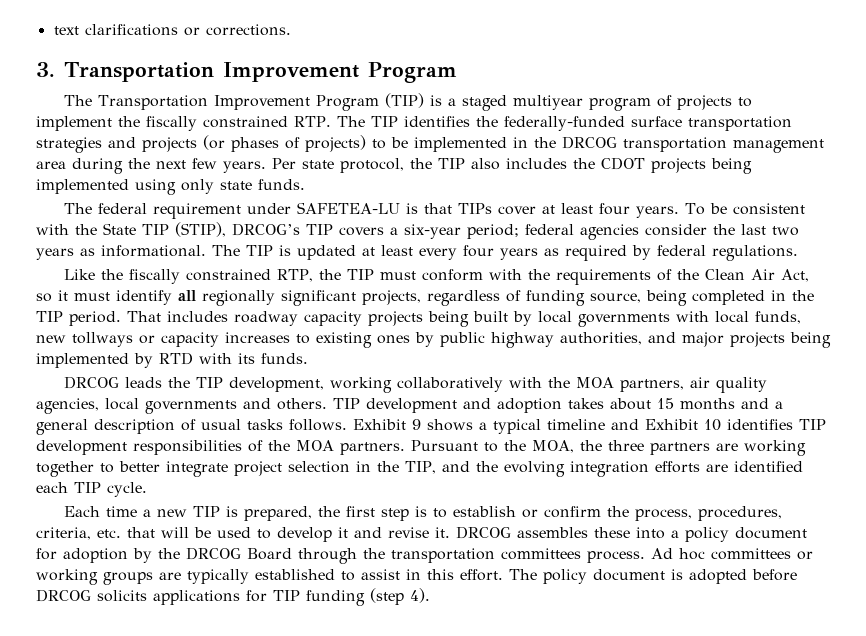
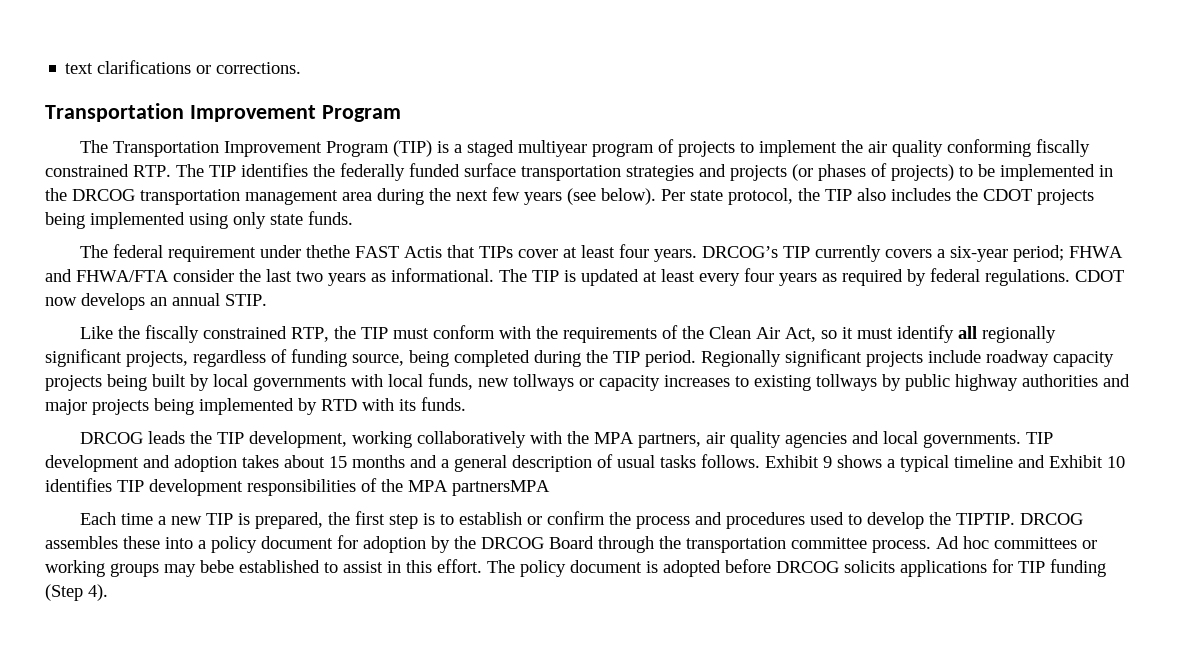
  text clarifications or corrections.
- 3. Transportation Improvement Program
+ Transportation Improvement Program
- The Transportation Improvement Program (TIP) is a staged multiyear program of projects to implement the fiscally constrained RTP. The TIP identifies the federally-funded surface transportation strategies and projects (or phases of projects) to be implemented in the DRCOG transportation management area during the next few years.
+ The Transportation Improvement Program (TIP) is a staged multiyear program of projects to implement the air quality conforming fiscally constrained RTP. The TIP identifies the federally funded surface transportation strategies and projects (or phases of projects) to be implemented in the DRCOG transportation management area during the next few years (see below).
- The federal requirement under SAFETEA-LU is that TIPs cover at least four years.
+ The federal requirement under thethe FAST Actis that TIPs cover at least four years.
- To be consistent with the State TIP (STIP), DRCOG’s TIP covers a six-year period; federal agencies consider the last two years as informational.
+ DRCOG’s TIP currently covers a six-year period; FHWA and FHWA/FTA consider the last two years as informational.
+ CDOT now develops an annual STIP.
- Like the fiscally constrained RTP, the TIP must conform with the requirements of the Clean Air Act, so it must identify all regionally significant projects, regardless of funding source, being completed in the TIP period.
+ Like the fiscally constrained RTP, the TIP must conform with the requirements of the Clean Air Act, so it must identify all regionally significant projects, regardless of funding source, being completed during the TIP period.
- That includes roadway capacity projects being built by local governments with local funds, new tollways or capacity increases to existing ones by public highway authorities, and major projects being implemented by RTD with its funds.
+ Regionally significant projects include roadway capacity projects being built by local governments with local funds, new tollways or capacity increases to existing tollways by public highway authorities and major projects being implemented by RTD with its funds.
- DRCOG leads the TIP development, working collaboratively with the MOA partners, air quality agencies, local governments and others.
+ DRCOG leads the TIP development, working collaboratively with the MPA partners, air quality agencies and local governments.
- Exhibit 9 shows a typical timeline and Exhibit 10 identifies TIP development responsibilities of the MOA partners. Pursuant to the MOA, the three partners are working together to better integrate project selection in the TIP, and the evolving integration efforts are identified each TIP cycle.
+ Exhibit 9 shows a typical timeline and Exhibit 10 identifies TIP development responsibilities of the MPA partnersMPA
- Each time a new TIP is prepared, the first step is to establish or confirm the process, procedures, criteria, etc. that will be used to develop it and revise it.
+ Each time a new TIP is prepared, the first step is to establish or confirm the process and procedures used to develop the TIPTIP.
- DRCOG assembles these into a policy document for adoption by the DRCOG Board through the transportation committees process.
+ DRCOG assembles these into a policy document for adoption by the DRCOG Board through the transportation committee process.
- Ad hoc committees or working groups are typically established to assist in this effort.
+ Ad hoc committees or working groups may bebe established to assist in this effort.
- The policy document is adopted before DRCOG solicits applications for TIP funding (step 4).
+ The policy document is adopted before DRCOG solicits applications for TIP funding (Step 4).

